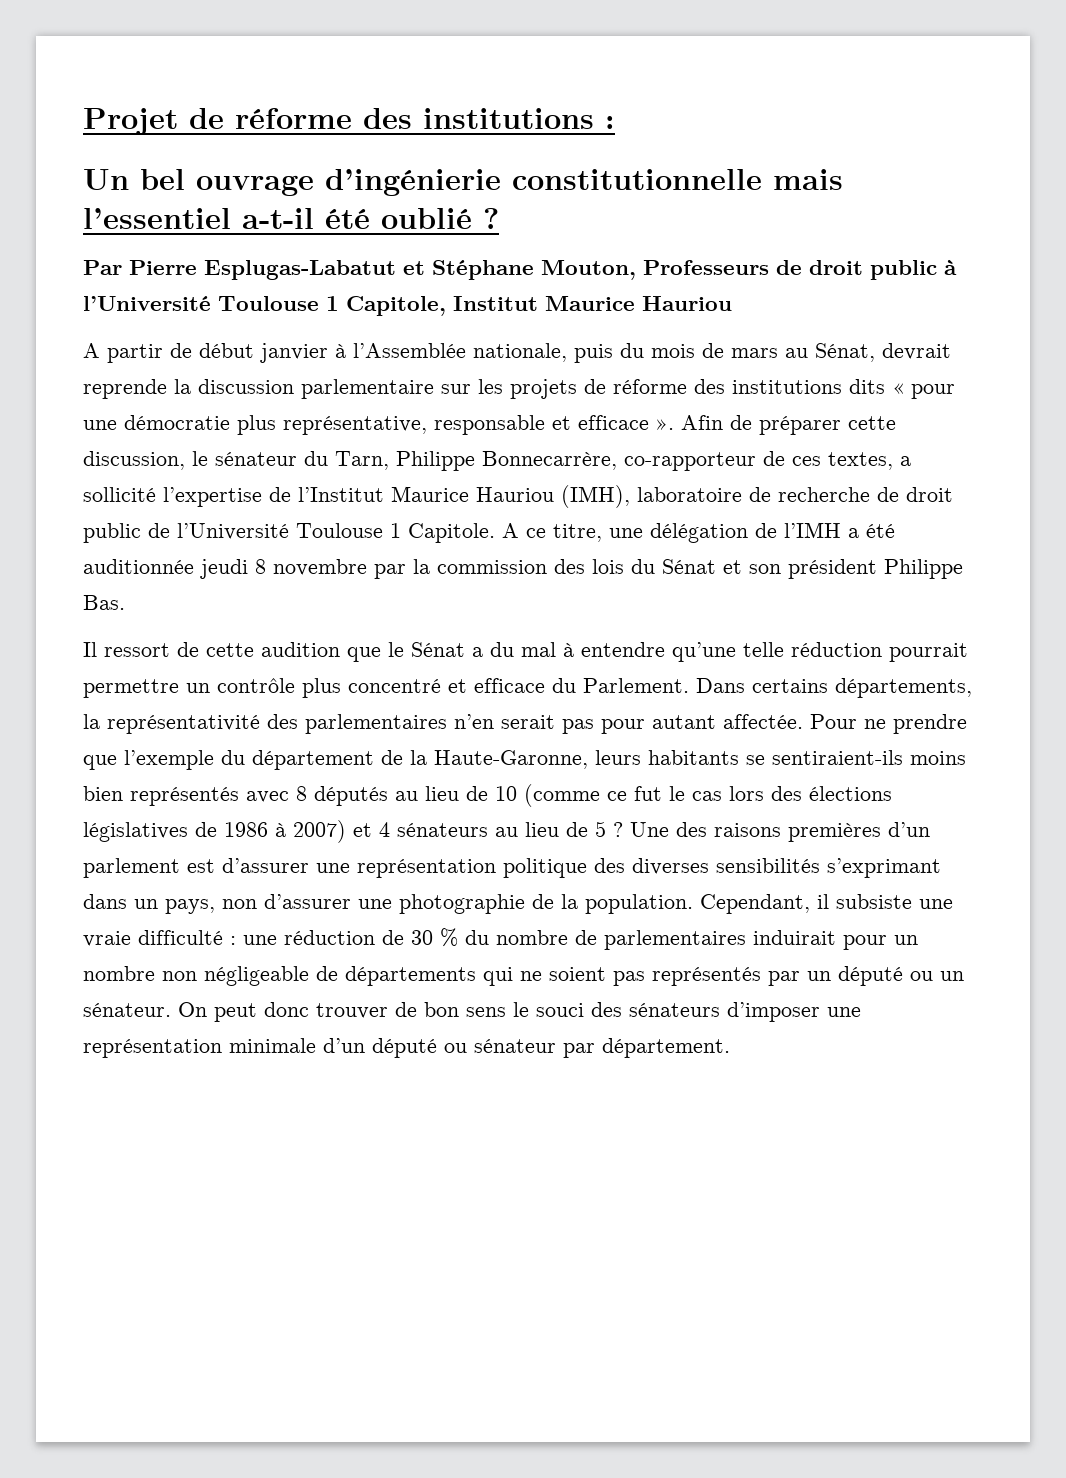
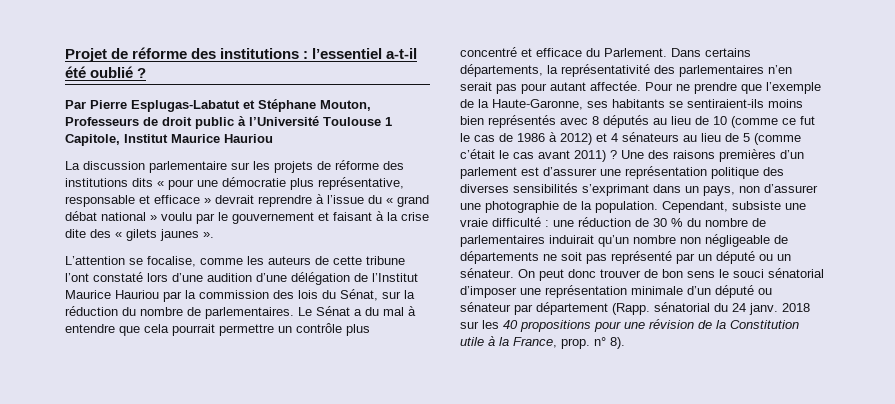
- Projet de réforme des institutions :
- Un bel ouvrage d’ingénierie constitutionnelle mais l’essentiel a-t-il été oublié ?
+ Projet de réforme des institutions : l’essentiel a-t-il été oublié ?
- A partir de début janvier à l’Assemblée nationale, puis du mois de mars au Sénat, devrait reprende la discussion parlementaire sur les projets de réforme des institutions dits « pour une démocratie plus représentative, responsable et efficace ». Afin de préparer cette discussion, le sénateur du Tarn, Philippe Bonnecarrère, co-rapporteur de ces textes, a sollicité l’expertise de l’Institut Maurice Hauriou (IMH), laboratoire de recherche de droit public de l’Université Toulouse 1 Capitole. A ce titre, une délégation de l’IMH a été auditionnée jeudi 8 novembre par la commission des lois du Sénat et son président Philippe Bas.
- Il ressort de cette audition que le Sénat a du mal à entendre qu’une telle réduction pourrait permettre un contrôle plus concentré et efficace du Parlement.
+ La discussion parlementaire sur les projets de réforme des institutions dits « pour une démocratie plus représentative, responsable et efficace » devrait reprendre à l’issue du « grand débat national » voulu par le gouvernement et faisant à la crise dite des « gilets jaunes ».
+ L’attention se focalise, comme les auteurs de cette tribune l’ont constaté lors d’une audition d’une délégation de l’Institut Maurice Hauriou par la commission des lois du Sénat, sur la réduction du nombre de parlementaires. Le Sénat a du mal à entendre que cela pourrait permettre un contrôle plus concentré et efficace du Parlement.
- Pour ne prendre que l’exemple du département de la Haute-Garonne, leurs habitants se sentiraient-ils moins bien représentés avec 8 députés au lieu de 10 (comme ce fut le cas lors des élections législatives de 1986 à 2007) et 4 sénateurs au lieu de 5 ?
+ Pour ne prendre que l’exemple de la Haute-Garonne, ses habitants se sentiraient-ils moins bien représentés avec 8 députés au lieu de 10 (comme ce fut le cas de 1986 à 2012) et 4 sénateurs au lieu de 5 (comme c’était le cas avant 2011) ?
- Cependant, il subsiste une vraie difficulté : une réduction de 30 % du nombre de parlementaires induirait pour un nombre non négligeable de départements qui ne soient pas représentés par un député ou un sénateur.
+ Cependant, subsiste une vraie difficulté : une réduction de 30 % du nombre de parlementaires induirait qu’un nombre non négligeable de départements ne soit pas représenté par un député ou un sénateur.
- On peut donc trouver de bon sens le souci des sénateurs d’imposer une représentation minimale d’un député ou sénateur par département.
+ On peut donc trouver de bon sens le souci sénatorial d’imposer une représentation minimale d’un député ou sénateur par département (Rapp. sénatorial du 24 janv. 2018 sur les 40 propositions pour une révision de la Constitution utile à la France, prop. n° 8).

